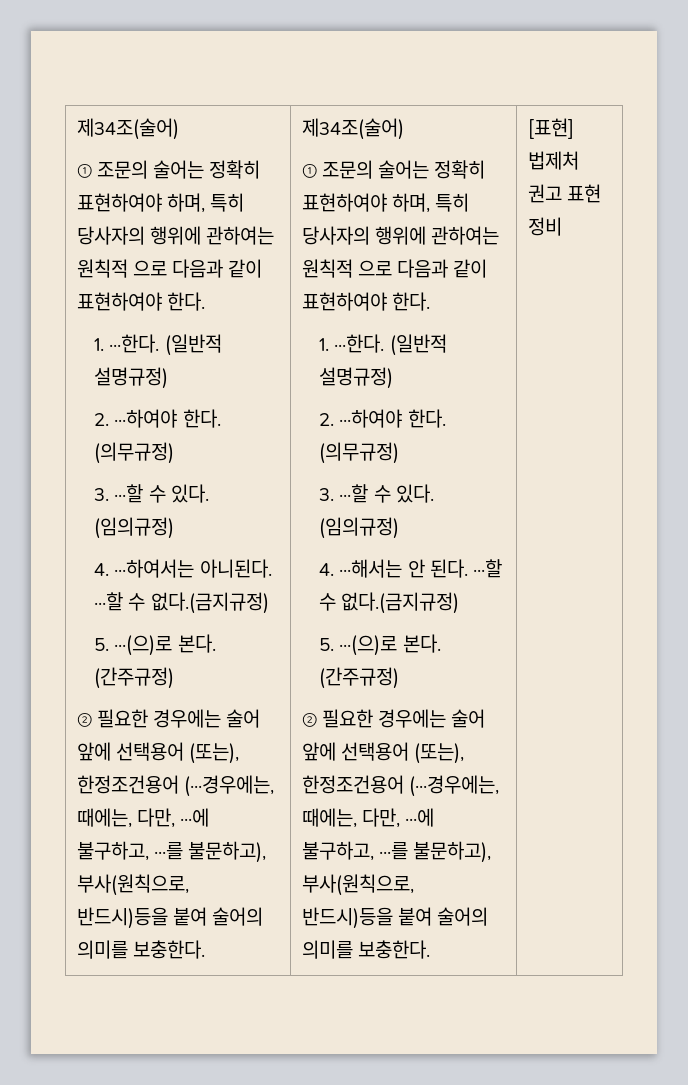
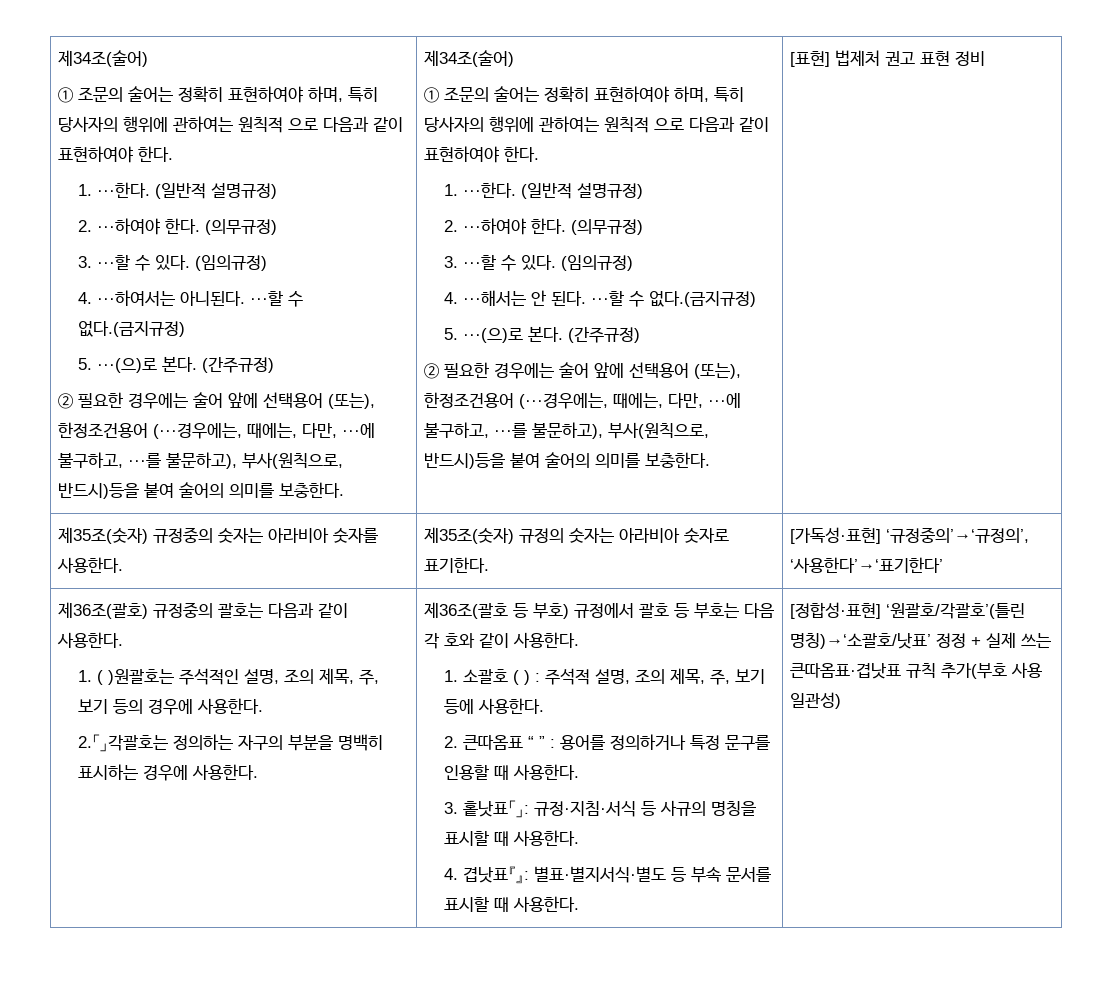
+ 제35조(숫자) 규정중의 숫자는 아라비아 숫자를 사용한다. | 제35조(숫자) 규정의 숫자는 아라비아 숫자로 표기한다. | [가독성·표현] ‘규정중의’→‘규정의’, ‘사용한다’→‘표기한다’
+ 제36조(괄호) 규정중의 괄호는 다음과 같이 사용한다.
+ 1. ( )원괄호는 주석적인 설명, 조의 제목, 주, 보기 등의 경우에 사용한다.
+ 2.「」각괄호는 정의하는 자구의 부분을 명백히 표시하는 경우에 사용한다. | 제36조(괄호 등 부호) 규정에서 괄호 등 부호는 다음 각 호와 같이 사용한다.
+ 1. 소괄호 ( ) : 주석적 설명, 조의 제목, 주, 보기 등에 사용한다.
+ 2. 큰따옴표 “ ” : 용어를 정의하거나 특정 문구를 인용할 때 사용한다.
+ 3. 홑낫표「」: 규정·지침·서식 등 사규의 명칭을 표시할 때 사용한다.
+ 4. 겹낫표『』: 별표·별지서식·별도 등 부속 문서를 표시할 때 사용한다. | [정합성·표현] ‘원괄호/각괄호’(틀린 명칭)→‘소괄호/낫표’ 정정 + 실제 쓰는 큰따옴표·겹낫표 규칙 추가(부호 사용 일관성)

